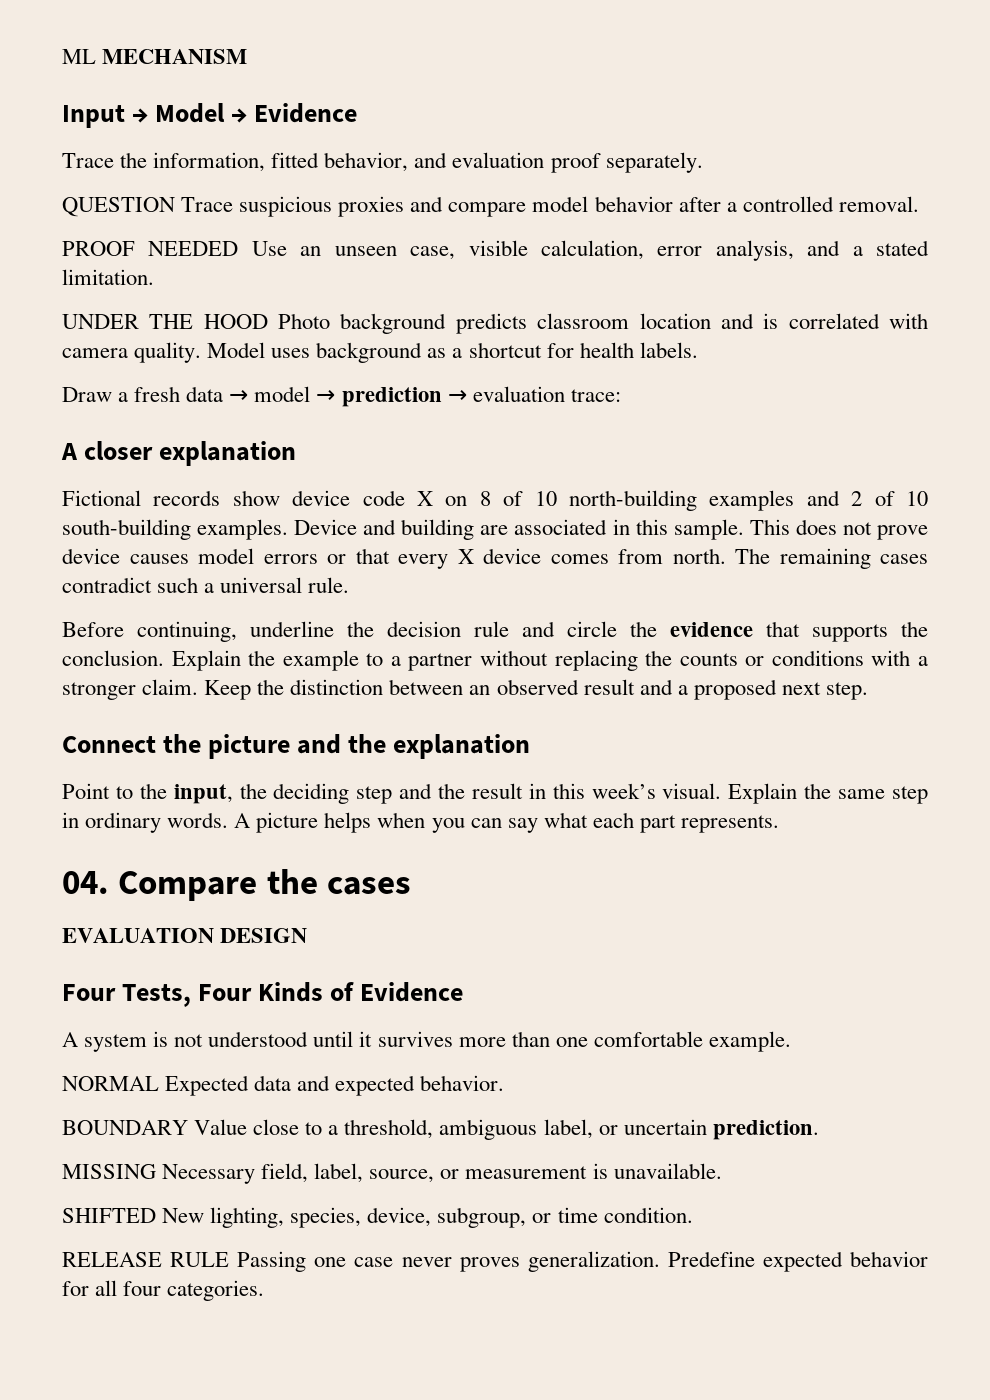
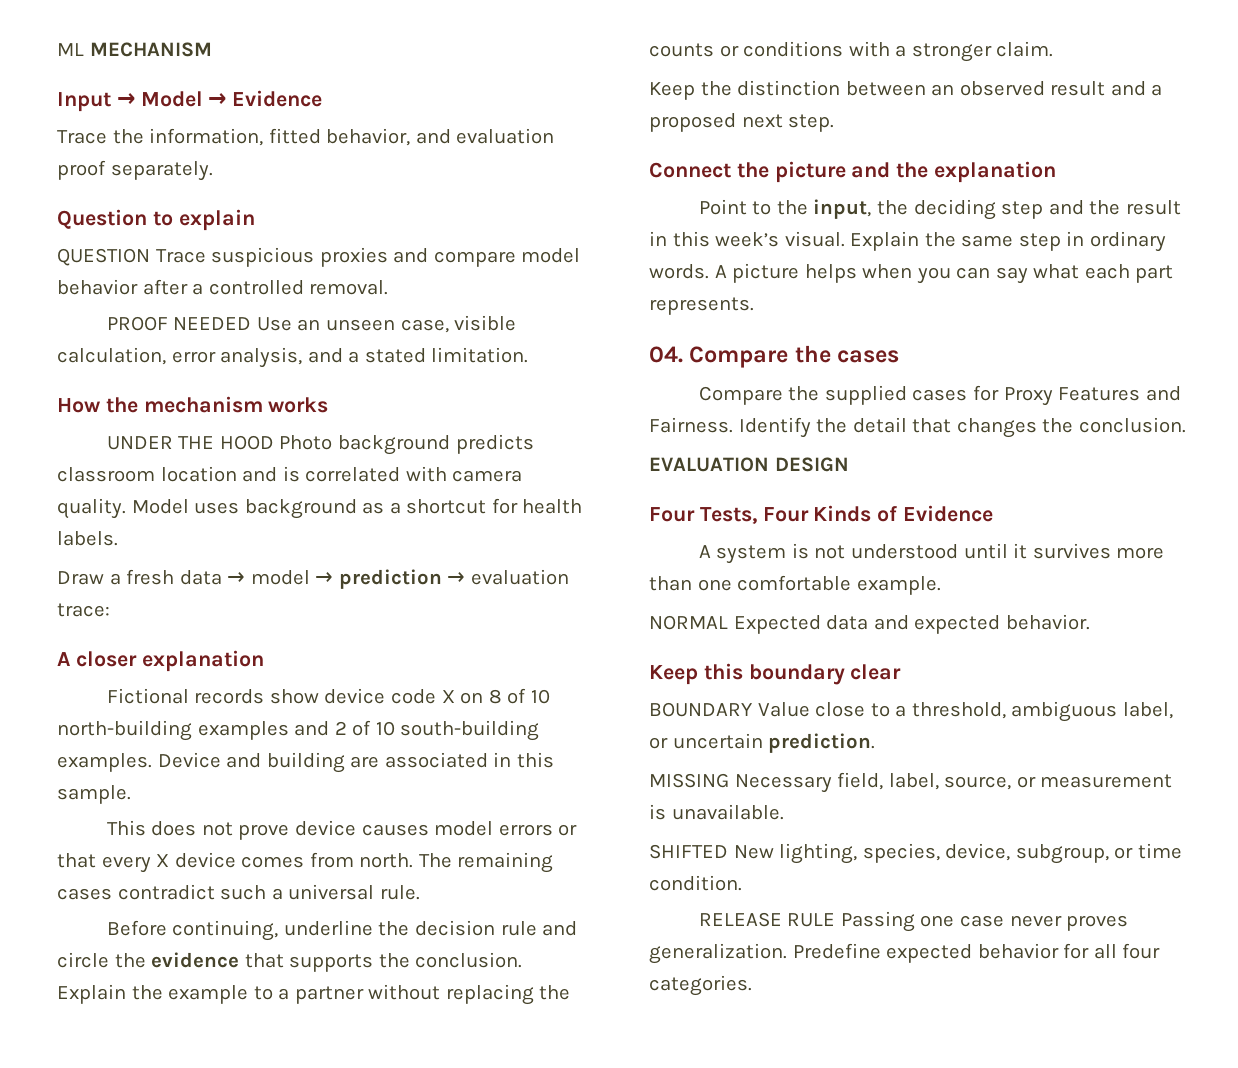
+ Question to explain
+ How the mechanism works
- Device and building are associated in this sample. This does not prove device causes model errors or that every X device comes from north.
+ Device and building are associated in this sample.
+ This does not prove device causes model errors or that every X device comes from north.
- Explain the example to a partner without replacing the counts or conditions with a stronger claim. Keep the distinction between an observed result and a proposed next step.
+ Explain the example to a partner without replacing the counts or conditions with a stronger claim.
+ Keep the distinction between an observed result and a proposed next step.
+ Compare the supplied cases for Proxy Features and Fairness. Identify the detail that changes the conclusion.
+ Keep this boundary clear

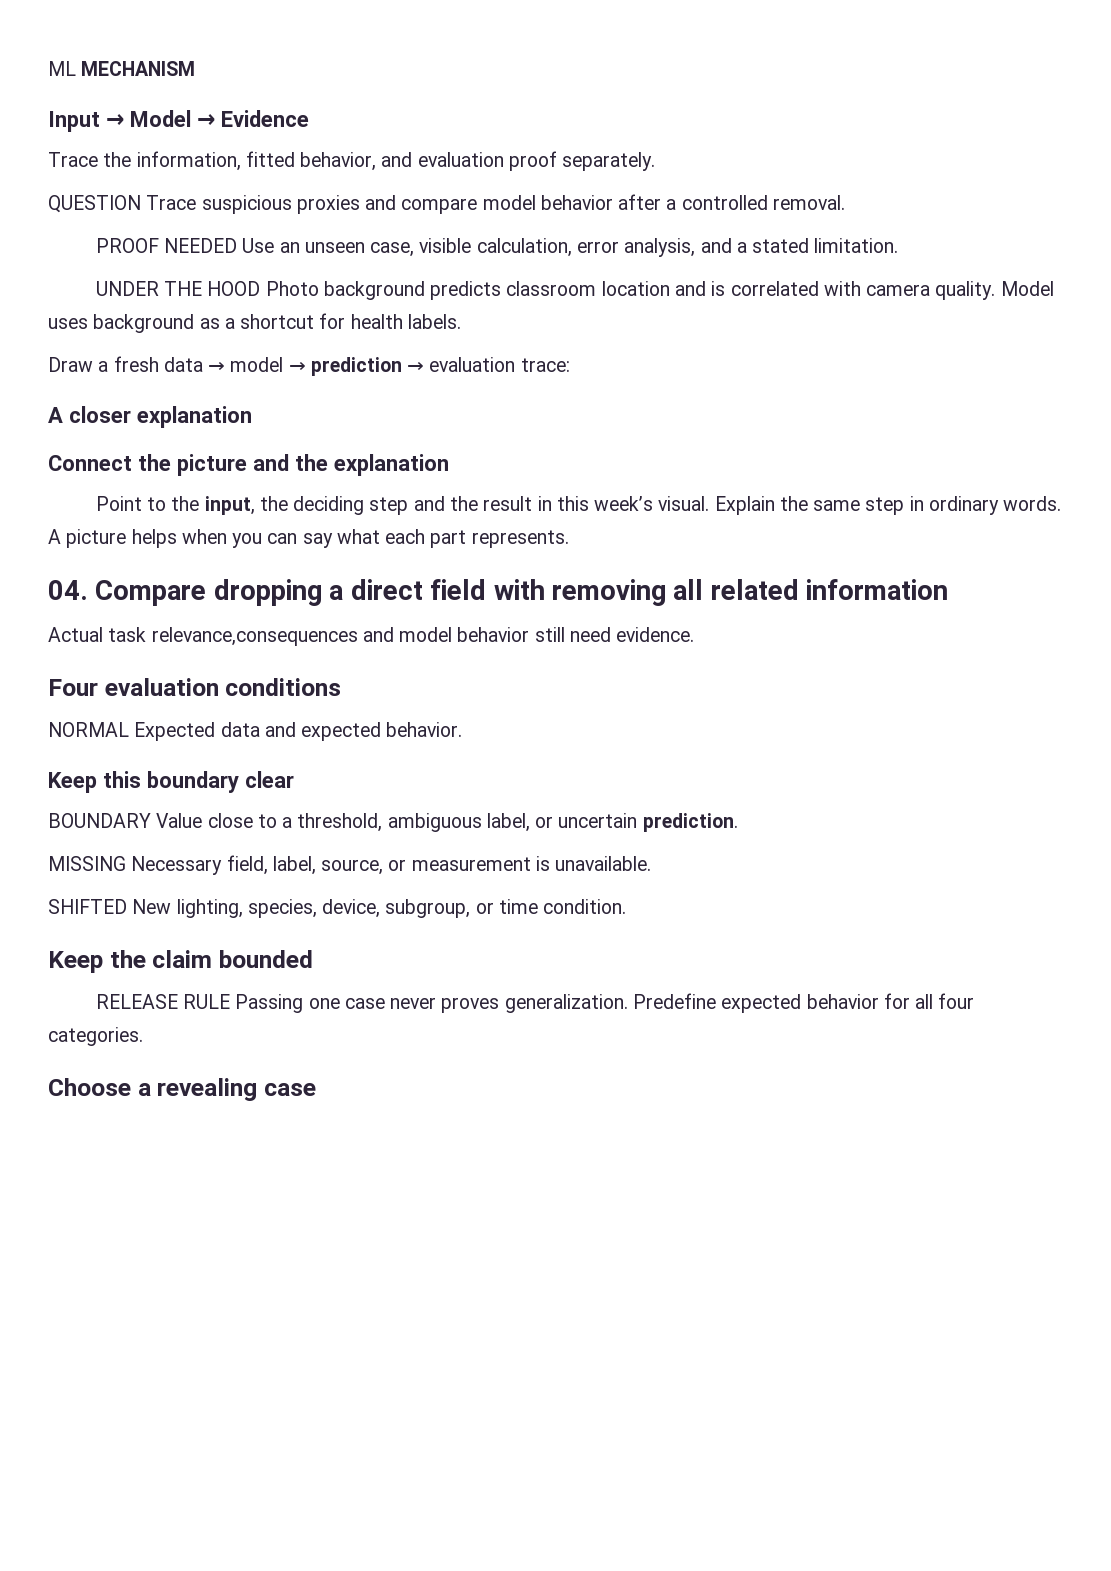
- Question to explain
- How the mechanism works
- Fictional records show device code X on 8 of 10 north-building examples and 2 of 10 south-building examples. Device and building are associated in this sample.
- This does not prove device causes model errors or that every X device comes from north. The remaining cases contradict such a universal rule.
- Before continuing, underline the decision rule and circle the evidence that supports the conclusion. Explain the example to a partner without replacing the counts or conditions with a stronger claim.
- Keep the distinction between an observed result and a proposed next step.
- 04. Compare the cases
- Compare the supplied cases for Proxy Features and Fairness. Identify the detail that changes the conclusion.
- EVALUATION DESIGN
- Four Tests, Four Kinds of Evidence
- A system is not understood until it survives more than one comfortable example.
+ 04. Compare dropping a direct field with removing all related information
+ Actual task relevance,consequences and model behavior still need evidence.
+ Four evaluation conditions
+ Keep the claim bounded
+ Choose a revealing case

